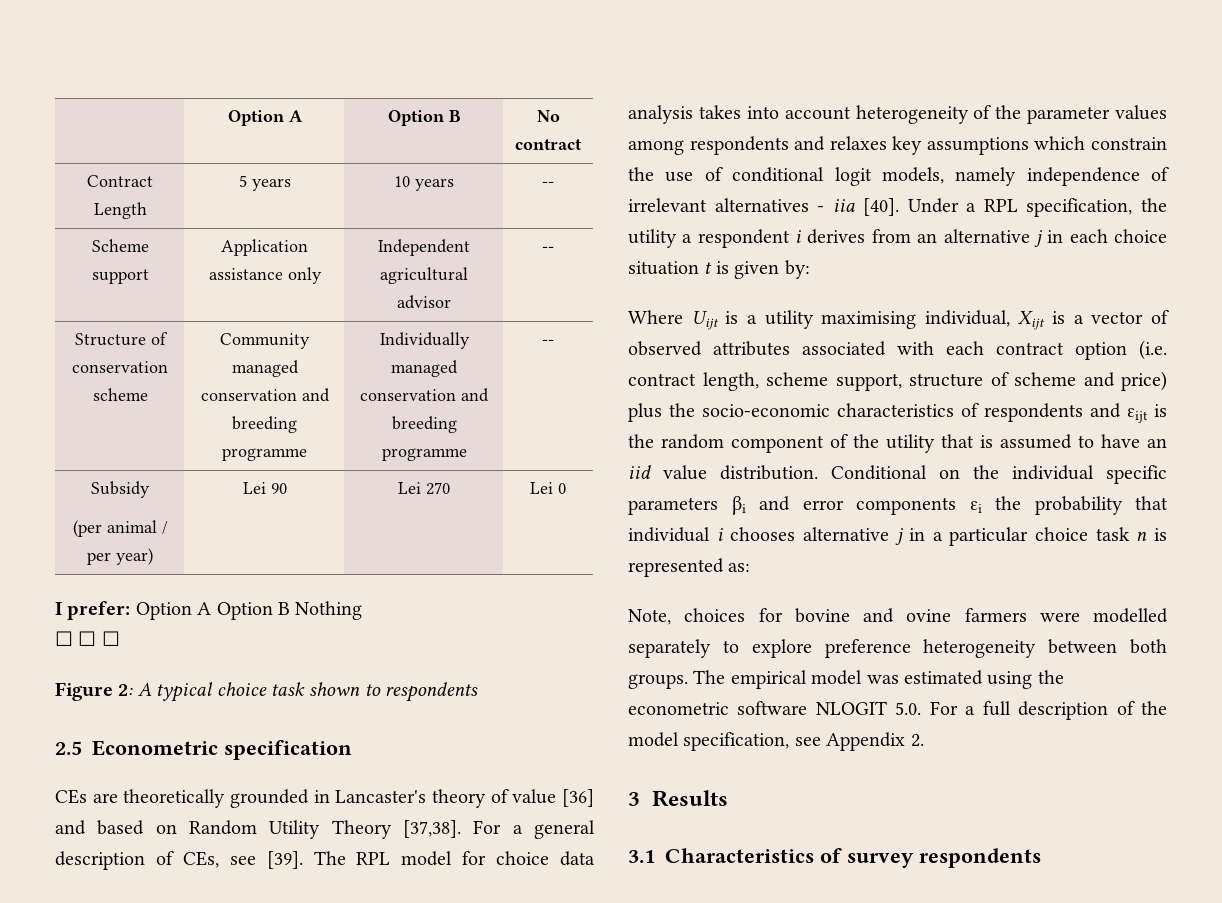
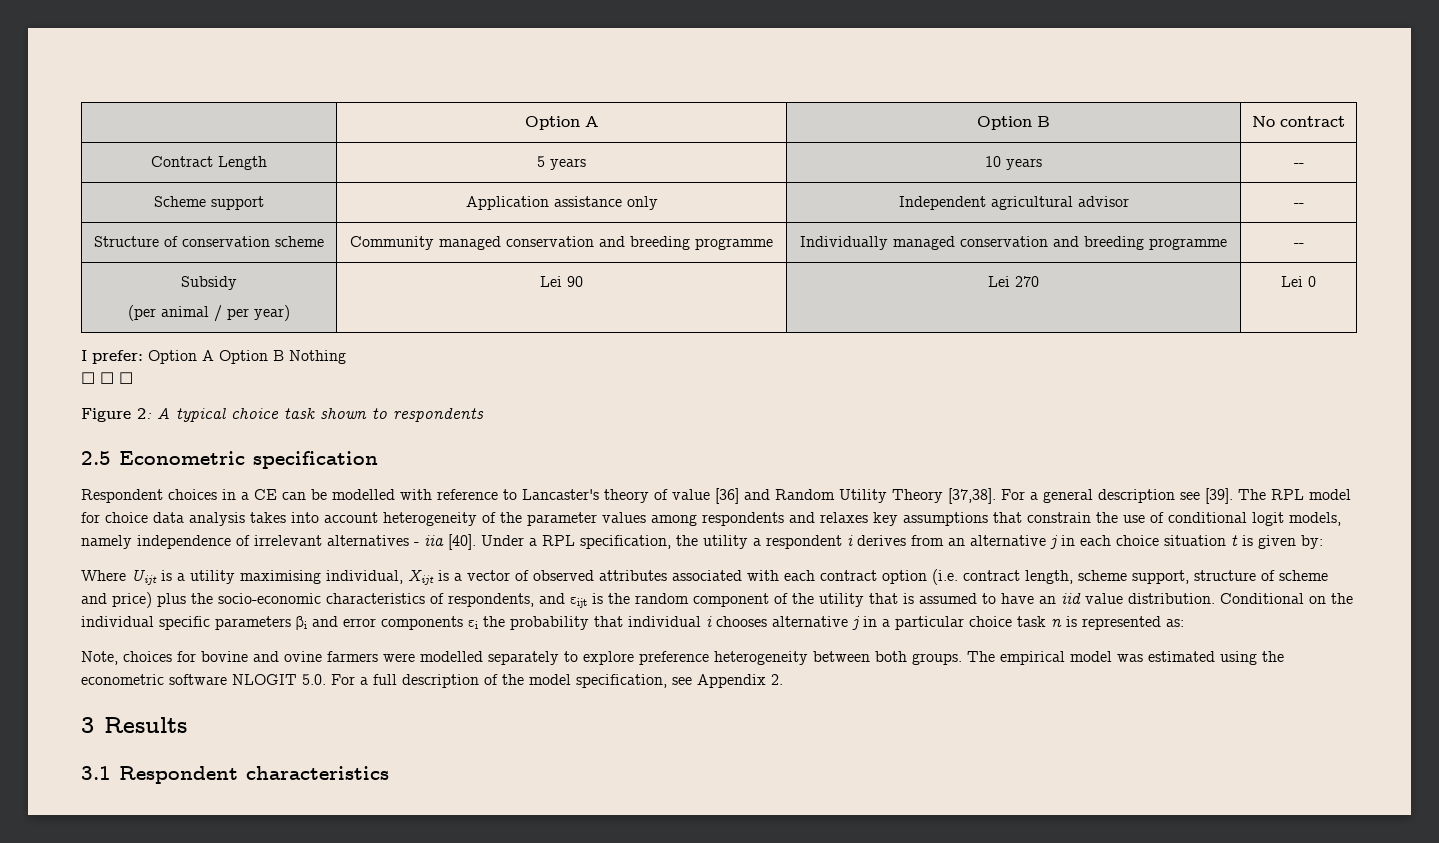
- CEs are theoretically grounded in Lancaster's theory of value [36] and based on Random Utility Theory [37,38].
+ Respondent choices in a CE can be modelled with reference to Lancaster's theory of value [36] and Random Utility Theory [37,38].
- For a general description of CEs, see [39].
+ For a general description see [39].
- The RPL model for choice data analysis takes into account heterogeneity of the parameter values among respondents and relaxes key assumptions which constrain the use of conditional logit models, namely independence of irrelevant alternatives - iia [40].
+ The RPL model for choice data analysis takes into account heterogeneity of the parameter values among respondents and relaxes key assumptions that constrain the use of conditional logit models, namely independence of irrelevant alternatives - iia [40].
- Where Uijt is a utility maximising individual, Xijt is a vector of observed attributes associated with each contract option (i.e. contract length, scheme support, structure of scheme and price) plus the socio-economic characteristics of respondents and εijt is the random component of the utility that is assumed to have an iid value distribution.
+ Where Uijt is a utility maximising individual, Xijt is a vector of observed attributes associated with each contract option (i.e. contract length, scheme support, structure of scheme and price) plus the socio-economic characteristics of respondents, and εijt is the random component of the utility that is assumed to have an iid value distribution.
- 3.1 Characteristics of survey respondents
+ 3.1 Respondent characteristics

